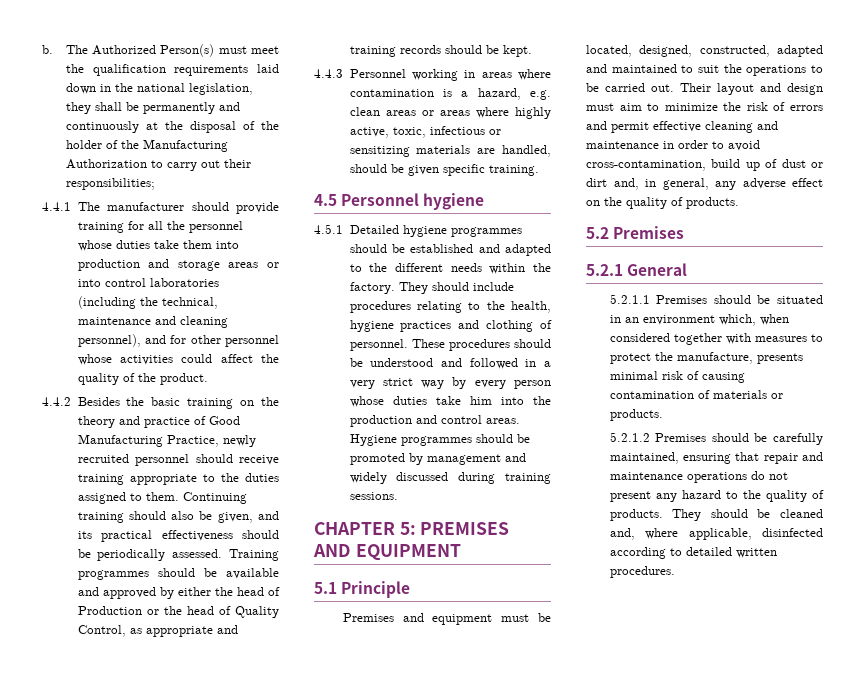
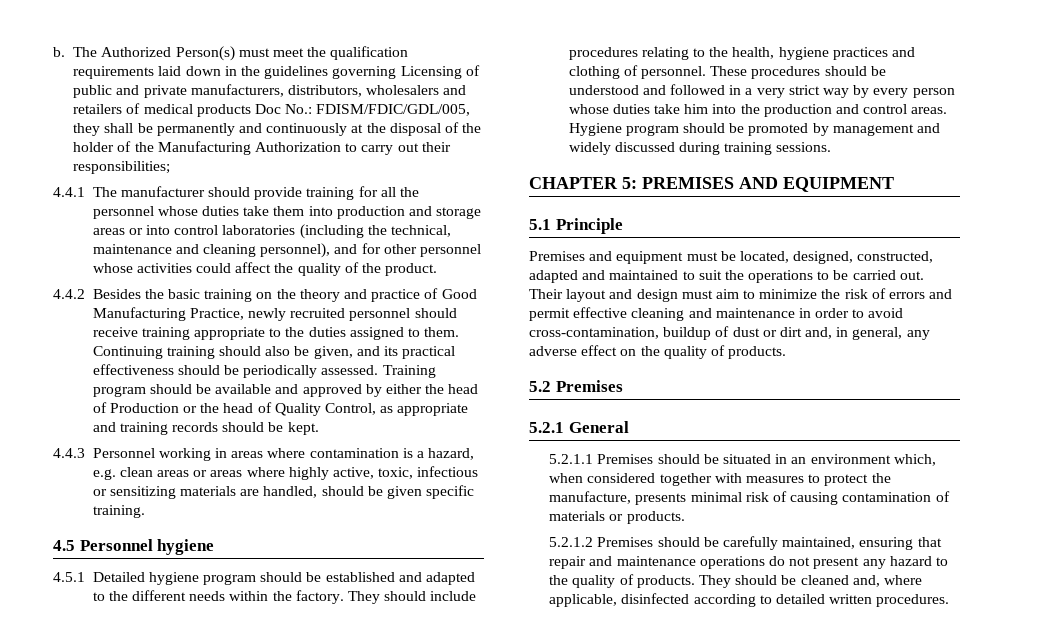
- The Authorized Person(s) must meet the qualification requirements laid down in the national legislation, they shall be permanently and continuously at the disposal of the holder of the Manufacturing Authorization to carry out their responsibilities;
+ The Authorized Person(s) must meet the qualification requirements laid down in the guidelines governing Licensing of public and private manufacturers, distributors, wholesalers and retailers of medical products Doc No.: FDISM/FDIC/GDL/005, they shall be permanently and continuously at the disposal of the holder of the Manufacturing Authorization to carry out their responsibilities;
- Training programmes should be available and approved by either the head of Production or the head of Quality Control, as appropriate and training records should be kept.
+ Training program should be available and approved by either the head of Production or the head of Quality Control, as appropriate and training records should be kept.
- 4.5.1 Detailed hygiene programmes should be established and adapted to the different needs within the factory.
+ 4.5.1 Detailed hygiene program should be established and adapted to the different needs within the factory.
- Hygiene programmes should be promoted by management and widely discussed during training sessions.
+ Hygiene program should be promoted by management and widely discussed during training sessions.
- Their layout and design must aim to minimize the risk of errors and permit effective cleaning and maintenance in order to avoid cross-contamination, build up of dust or dirt and, in general, any adverse effect on the quality of products.
+ Their layout and design must aim to minimize the risk of errors and permit effective cleaning and maintenance in order to avoid cross-contamination, buildup of dust or dirt and, in general, any adverse effect on the quality of products.

